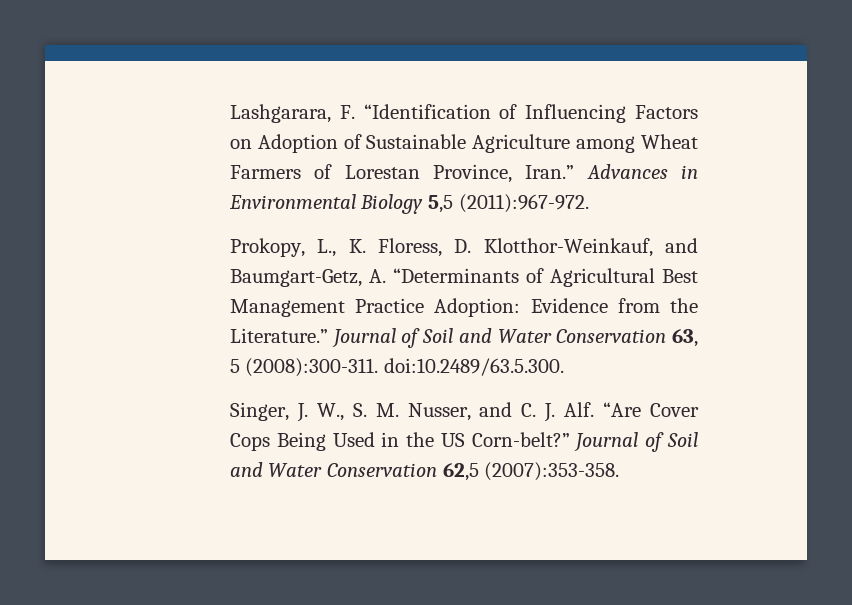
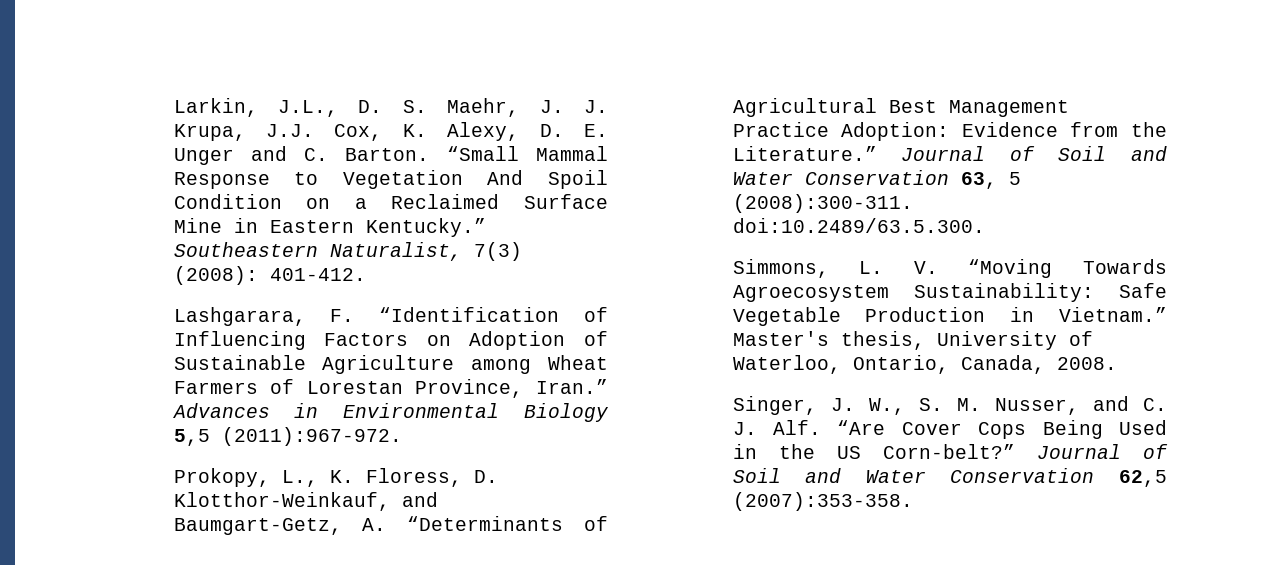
+ Larkin, J.L., D. S. Maehr, J. J. Krupa, J.J. Cox, K. Alexy, D. E. Unger and C. Barton. “Small Mammal Response to Vegetation And Spoil Condition on a Reclaimed Surface Mine in Eastern Kentucky.” Southeastern Naturalist, 7(3) (2008): 401-412.
+ Simmons, L. V. “Moving Towards Agroecosystem Sustainability: Safe Vegetable Production in Vietnam.” Master's thesis, University of Waterloo, Ontario, Canada, 2008.

